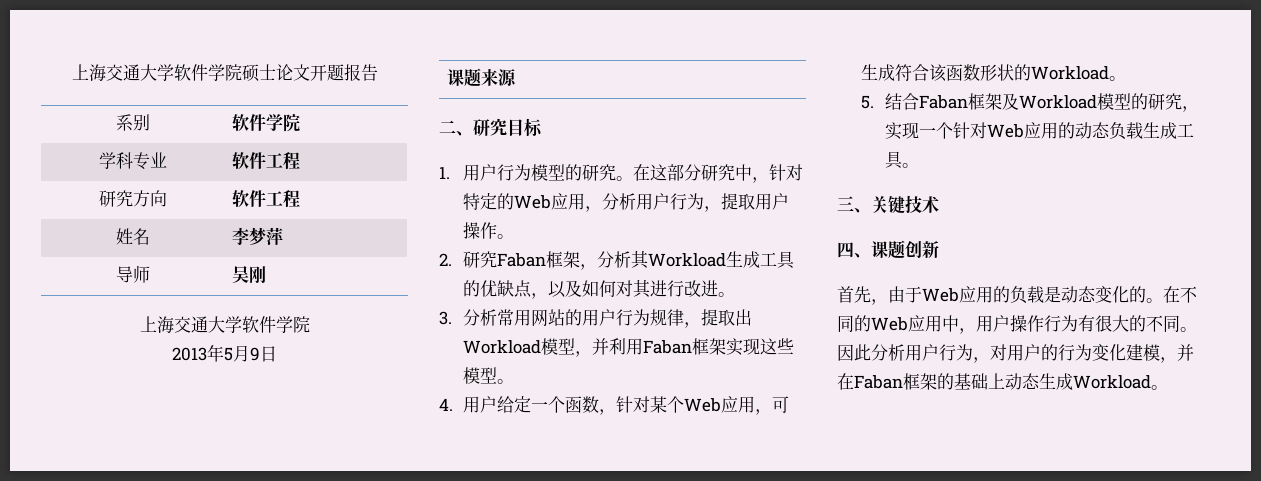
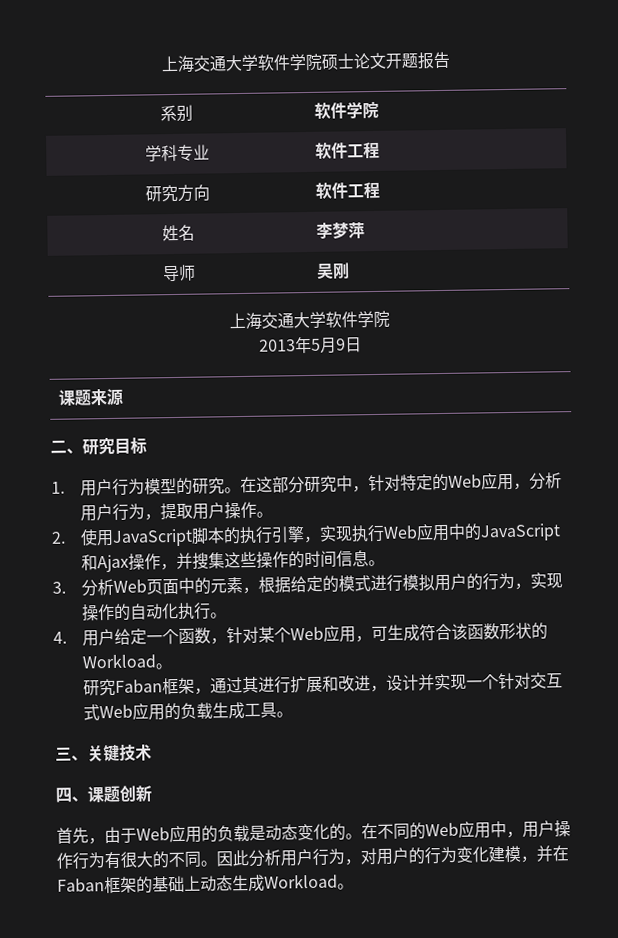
- 2.研究Faban框架，分析其Workload生成工具的优缺点，以及如何对其进行改进。
- 3.分析常用网站的用户行为规律，提取出Workload模型，并利用Faban框架实现这些模型。
+ 2.使用JavaScript脚本的执行引擎，实现执行Web应用中的JavaScript和Ajax操作，并搜集这些操作的时间信息。
+ 3.分析Web页面中的元素，根据给定的模式进行模拟用户的行为，实现操作的自动化执行。
- 5.结合Faban框架及Workload模型的研究，实现一个针对Web应用的动态负载生成工具。
+ 研究Faban框架，通过其进行扩展和改进，设计并实现一个针对交互式Web应用的负载生成工具。

